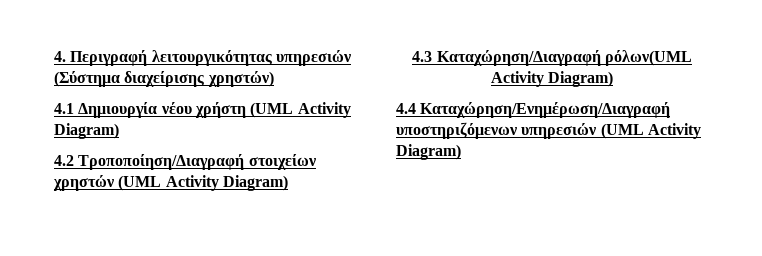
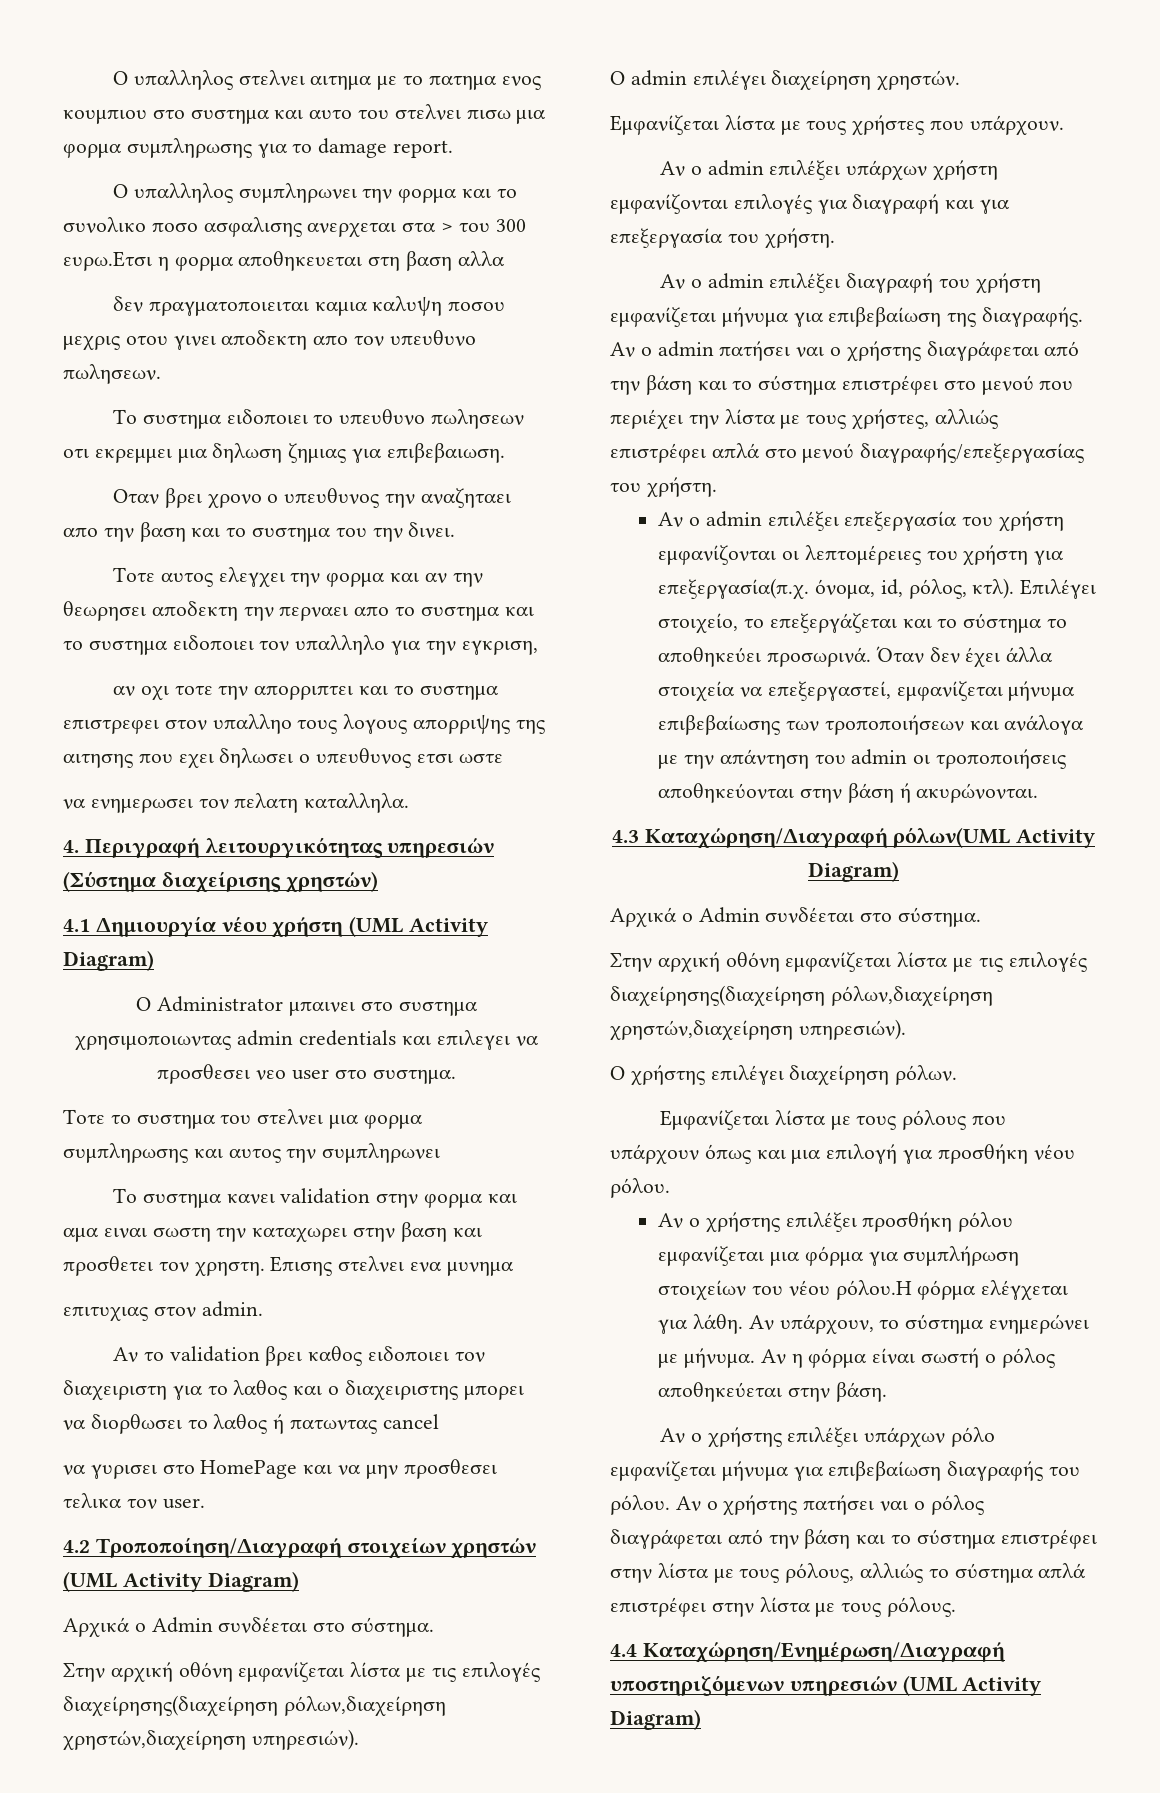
+ Ο υπαλληλος στελνει αιτημα με το πατημα ενος κουμπιου στο συστημα και αυτο του στελνει πισω μια φορμα συμπληρωσης για το damage report.
+ Ο υπαλληλος συμπληρωνει την φορμα και το συνολικο ποσο ασφαλισης ανερχεται στα > του 300 ευρω.Ετσι η φορμα αποθηκευεται στη βαση αλλα
+ δεν πραγματοποιειται καμια καλυψη ποσου μεχρις οτου γινει αποδεκτη απο τον υπευθυνο πωλησεων.
+ Το συστημα ειδοποιει το υπευθυνο πωλησεων οτι εκρεμμει μια δηλωση ζημιας για επιβεβαιωση.
+ Oταν βρει χρονο ο υπευθυνος την αναζηταει απο την βαση και το συστημα του την δινει.
+ Τοτε αυτος ελεγχει την φορμα και αν την θεωρησει αποδεκτη την περναει απο το συστημα και το συστημα ειδοποιει τον υπαλληλο για την εγκριση,
+ αν οχι τοτε την απορριπτει και το συστημα επιστρεφει στον υπαλληο τους λογους απορριψης της αιτησης που εχει δηλωσει ο υπευθυνος ετσι ωστε
+ να ενημερωσει τον πελατη καταλληλα.
+ O Administrator μπαινει στο συστημα χρησιμοποιωντας admin credentials και επιλεγει να προσθεσει νεο user στο συστημα.
+ Τοτε το συστημα του στελνει μια φορμα συμπληρωσης και αυτος την συμπληρωνει
+ Το συστημα κανει validation στην φορμα και αμα ειναι σωστη την καταχωρει στην βαση και προσθετει τον χρηστη. Επισης στελνει ενα μυνημα
+ επιτυχιας στον admin.
+ Αν το validation βρει καθος ειδοποιει τον διαχειριστη για το λαθος και ο διαχειριστης μπορει να διορθωσει το λαθος ή πατωντας cancel
+ να γυρισει στο HomePage και να μην προσθεσει τελικα τον user.
  4.2 Τροποποίηση/Διαγραφή στοιχείων χρηστών (UML Activity Diagram)
+ Αρχικά ο Admin συνδέεται στο σύστημα.
+ Στην αρχική οθόνη εμφανίζεται λίστα με τις επιλογές διαχείρησης(διαχείρηση ρόλων,διαχείρηση χρηστών,διαχείρηση υπηρεσιών).
+ Ο admin επιλέγει διαχείρηση χρηστών.
+ Εμφανίζεται λίστα με τους χρήστες που υπάρχουν.
+ Αν ο admin επιλέξει υπάρχων χρήστη εμφανίζονται επιλογές για διαγραφή και για επεξεργασία του χρήστη.
+ Αν ο admin επιλέξει διαγραφή του χρήστη εμφανίζεται μήνυμα για επιβεβαίωση της διαγραφής. Αν ο admin πατήσει ναι ο χρήστης διαγράφεται από την βάση και το σύστημα επιστρέφει στo μενού που περιέχει την λίστα με τους χρήστες, αλλιώς επιστρέφει απλά στο μενού διαγραφής/επεξεργασίας του χρήστη.
+ Αν ο admin επιλέξει επεξεργασία του χρήστη εμφανίζονται οι λεπτομέρειες του χρήστη για επεξεργασία(π.χ. όνομα, id, ρόλος, κτλ). Επιλέγει στοιχείο, το επεξεργάζεται και το σύστημα το αποθηκεύει προσωρινά. Όταν δεν έχει άλλα στοιχεία να επεξεργαστεί, εμφανίζεται μήνυμα επιβεβαίωσης των τροποποιήσεων και ανάλογα με την απάντηση του admin οι τροποποιήσεις αποθηκεύονται στην βάση ή ακυρώνονται.
  4.3 Καταχώρηση/Διαγραφή ρόλων(UML Activity Diagram)
+ Αρχικά ο Admin συνδέεται στο σύστημα.
+ Στην αρχική οθόνη εμφανίζεται λίστα με τις επιλογές διαχείρησης(διαχείρηση ρόλων,διαχείρηση χρηστών,διαχείρηση υπηρεσιών).
+ Ο χρήστης επιλέγει διαχείρηση ρόλων.
+ Εμφανίζεται λίστα με τους ρόλους που υπάρχουν όπως και μια επιλογή για προσθήκη νέου ρόλου.
+ Αν ο χρήστης επιλέξει προσθήκη ρόλου εμφανίζεται μια φόρμα για συμπλήρωση στοιχείων του νέου ρόλου.H φόρμα ελέγχεται για λάθη. Αν υπάρχουν, το σύστημα ενημερώνει με μήνυμα. Αν η φόρμα είναι σωστή ο ρόλος αποθηκεύεται στην βάση.
+ Αν ο χρήστης επιλέξει υπάρχων ρόλο εμφανίζεται μήνυμα για επιβεβαίωση διαγραφής του ρόλου. Aν ο χρήστης πατήσει ναι ο ρόλος διαγράφεται από την βάση και το σύστημα επιστρέφει στην λίστα με τους ρόλους, αλλιώς το σύστημα απλά επιστρέφει στην λίστα με τους ρόλους.

